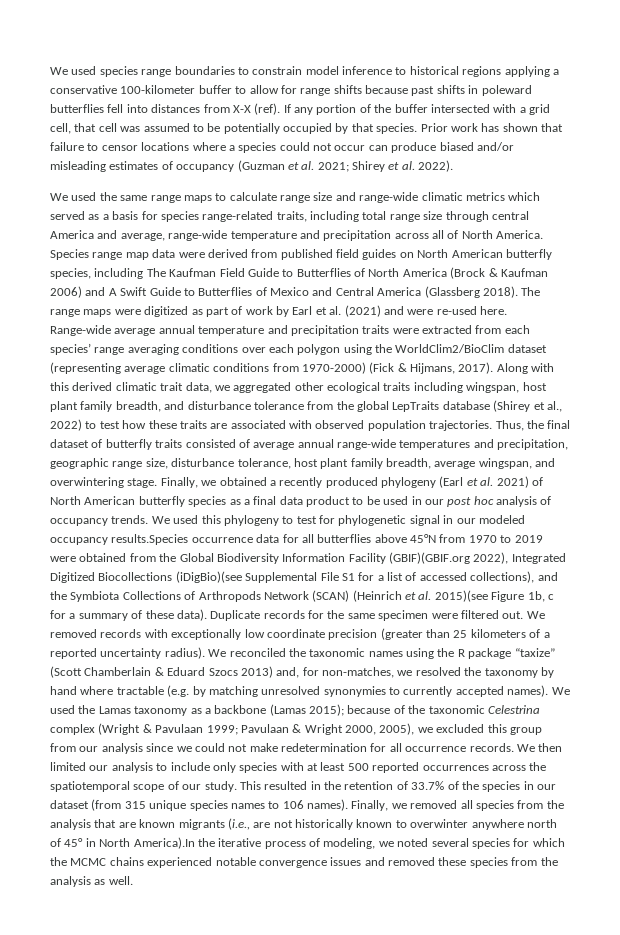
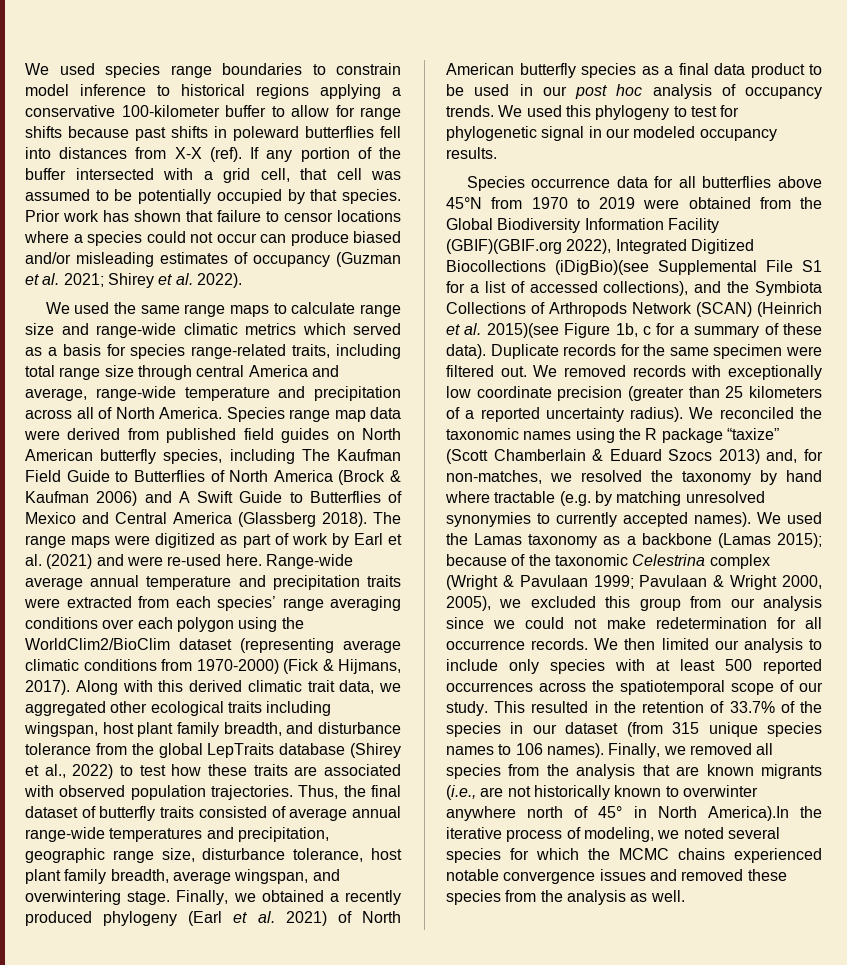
- We used this phylogeny to test for phylogenetic signal in our modeled occupancy results.Species occurrence data for all butterflies above 45°N from 1970 to 2019 were obtained from the Global Biodiversity Information Facility (GBIF)(GBIF.org 2022), Integrated Digitized Biocollections (iDigBio)(see Supplemental File S1 for a list of accessed collections), and the Symbiota Collections of Arthropods Network (SCAN) (Heinrich et al. 2015)(see Figure 1b, c for a summary of these data).
+ We used this phylogeny to test for phylogenetic signal in our modeled occupancy results.
+ Species occurrence data for all butterflies above 45°N from 1970 to 2019 were obtained from the Global Biodiversity Information Facility (GBIF)(GBIF.org 2022), Integrated Digitized Biocollections (iDigBio)(see Supplemental File S1 for a list of accessed collections), and the Symbiota Collections of Arthropods Network (SCAN) (Heinrich et al. 2015)(see Figure 1b, c for a summary of these data).

